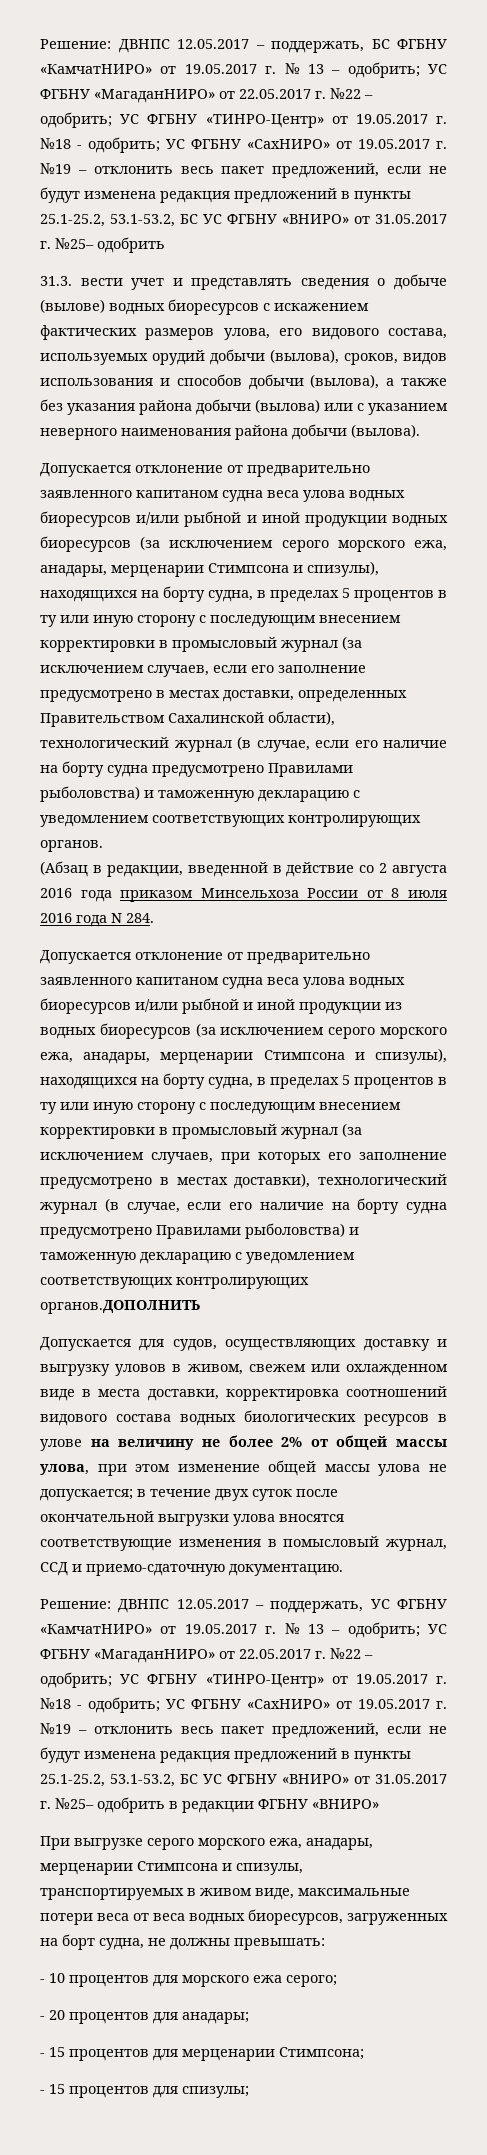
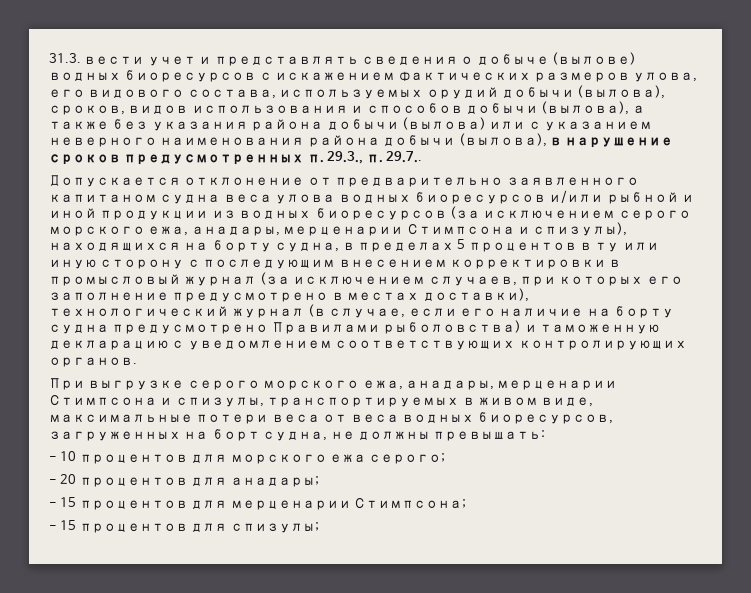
- Решение: ДВНПС 12.05.2017 – поддержать, БС ФГБНУ «КамчатНИРО» от 19.05.2017 г. № 13 – одобрить; УС ФГБНУ «МагаданНИРО» от 22.05.2017 г. №22 – одобрить; УС ФГБНУ «ТИНРО-Центр» от 19.05.2017 г. №18 - одобрить; УС ФГБНУ «СахНИРО» от 19.05.2017 г. №19 – отклонить весь пакет предложений, если не будут изменена редакция предложений в пункты 25.1-25.2, 53.1-53.2, БС УС ФГБНУ «ВНИРО» от 31.05.2017 г. №25– одобрить
- 31.3. вести учет и представлять сведения о добыче (вылове) водных биоресурсов с искажением фактических размеров улова, его видового состава, используемых орудий добычи (вылова), сроков, видов использования и способов добычи (вылова), а также без указания района добычи (вылова) или с указанием неверного наименования района добычи (вылова).
- Допускается отклонение от предварительно заявленного капитаном судна веса улова водных биоресурсов и/или рыбной и иной продукции водных биоресурсов (за исключением серого морского ежа, анадары, мерценарии Стимпсона и спизулы), находящихся на борту судна, в пределах 5 процентов в ту или иную сторону с последующим внесением корректировки в промысловый журнал (за исключением случаев, если его заполнение предусмотрено в местах доставки, определенных Правительством Сахалинской области), технологический журнал (в случае, если его наличие на борту судна предусмотрено Правилами рыболовства) и таможенную декларацию с уведомлением соответствующих контролирующих органов.
- (Абзац в редакции, введенной в действие со 2 августа 2016 года приказом Минсельхоза России от 8 июля 2016 года N 284.
+ 31.3. вести учет и представлять сведения о добыче (вылове) водных биоресурсов с искажением фактических размеров улова, его видового состава, используемых орудий добычи (вылова), сроков, видов использования и способов добычи (вылова), а также без указания района добычи (вылова) или с указанием неверного наименования района добычи (вылова), в нарушение сроков предусмотренных п. 29.3., п. 29.7..
- Допускается отклонение от предварительно заявленного капитаном судна веса улова водных биоресурсов и/или рыбной и иной продукции из водных биоресурсов (за исключением серого морского ежа, анадары, мерценарии Стимпсона и спизулы), находящихся на борту судна, в пределах 5 процентов в ту или иную сторону с последующим внесением корректировки в промысловый журнал (за исключением случаев, при которых его заполнение предусмотрено в местах доставки), технологический журнал (в случае, если его наличие на борту судна предусмотрено Правилами рыболовства) и таможенную декларацию с уведомлением соответствующих контролирующих органов.ДОПОЛНИТЬ
- Допускается для судов, осуществляющих доставку и выгрузку уловов в живом, свежем или охлажденном виде в места доставки, корректировка соотношений видового состава водных биологических ресурсов в улове на величину не более 2% от общей массы улова, при этом изменение общей массы улова не допускается; в течение двух суток после окончательной выгрузки улова вносятся соответствующие изменения в помысловый журнал, ССД и приемо-сдаточную документацию.
- Решение: ДВНПС 12.05.2017 – поддержать, УС ФГБНУ «КамчатНИРО» от 19.05.2017 г. № 13 – одобрить; УС ФГБНУ «МагаданНИРО» от 22.05.2017 г. №22 – одобрить; УС ФГБНУ «ТИНРО-Центр» от 19.05.2017 г. №18 - одобрить; УС ФГБНУ «СахНИРО» от 19.05.2017 г. №19 – отклонить весь пакет предложений, если не будут изменена редакция предложений в пункты 25.1-25.2, 53.1-53.2, БС УС ФГБНУ «ВНИРО» от 31.05.2017 г. №25– одобрить в редакции ФГБНУ «ВНИРО»
+ Допускается отклонение от предварительно заявленного капитаном судна веса улова водных биоресурсов и/или рыбной и иной продукции из водных биоресурсов (за исключением серого морского ежа, анадары, мерценарии Стимпсона и спизулы), находящихся на борту судна, в пределах 5 процентов в ту или иную сторону с последующим внесением корректировки в промысловый журнал (за исключением случаев, при которых его заполнение предусмотрено в местах доставки), технологический журнал (в случае, если его наличие на борту судна предусмотрено Правилами рыболовства) и таможенную декларацию с уведомлением соответствующих контролирующих органов.

